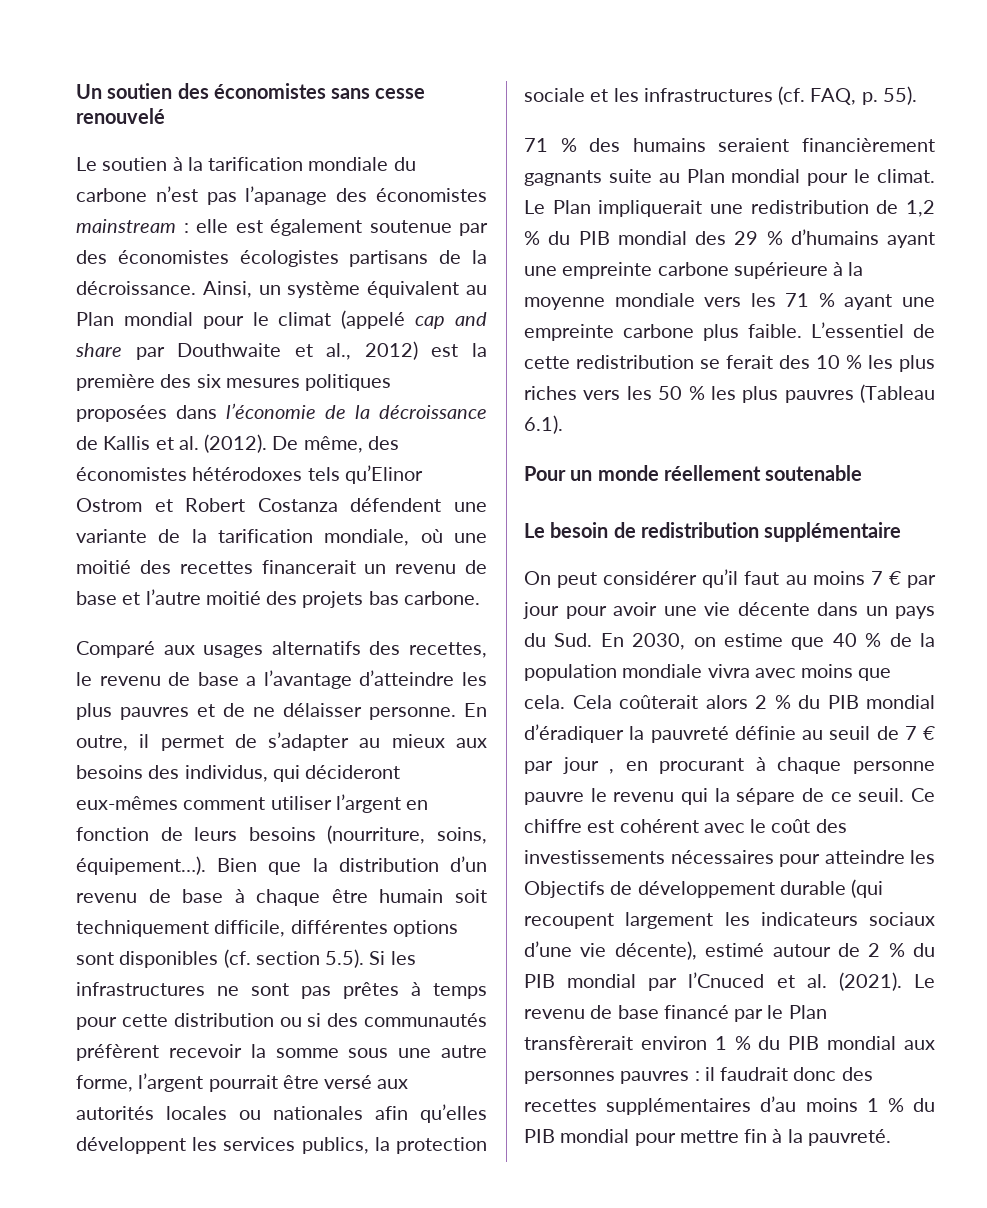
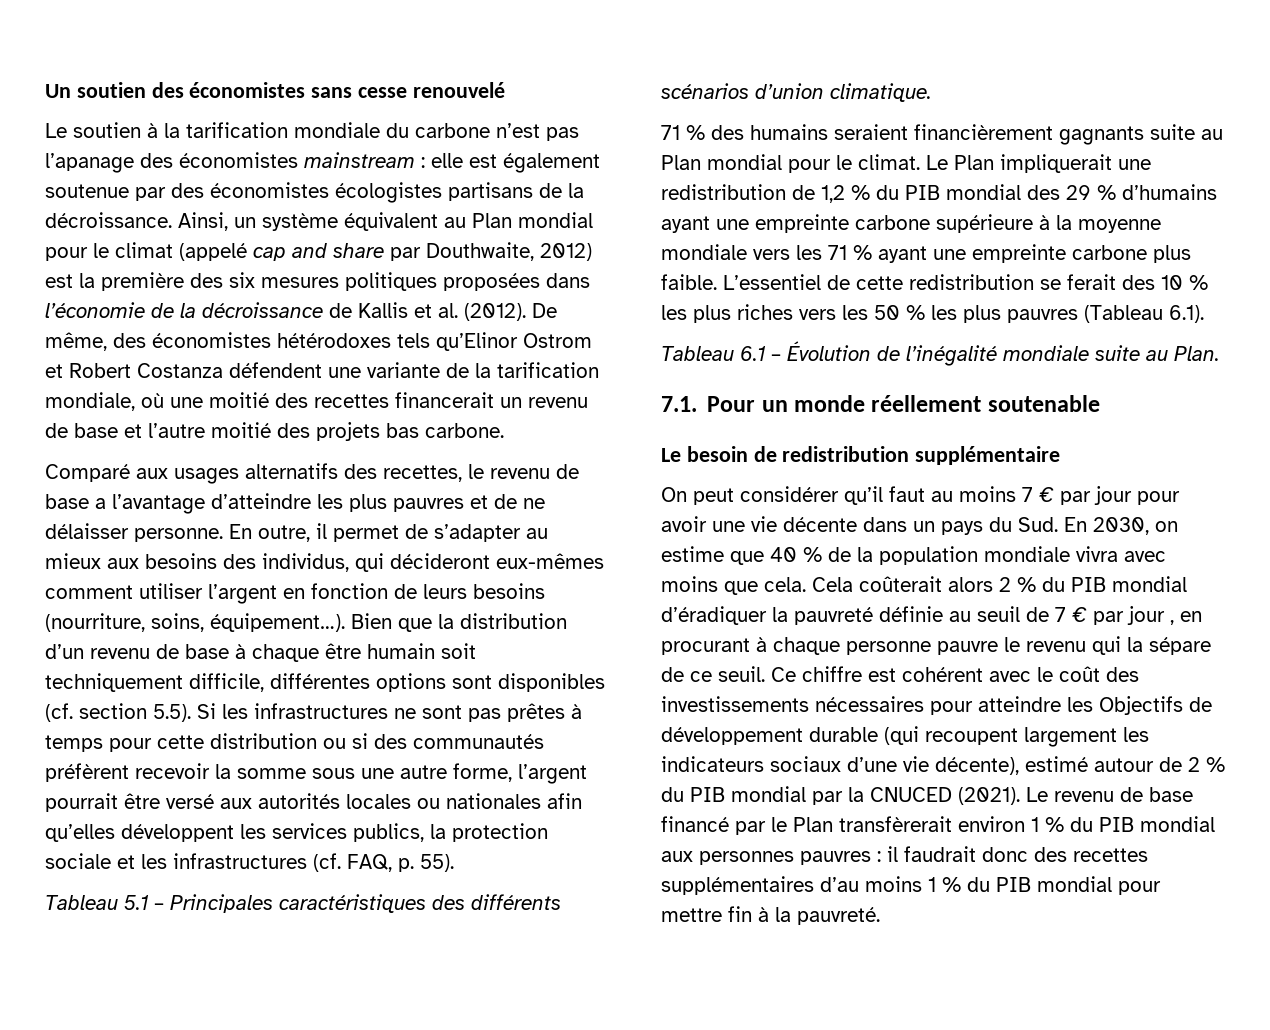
- Ainsi, un système équivalent au Plan mondial pour le climat (appelé cap and share par Douthwaite et al., 2012) est la première des six mesures politiques proposées dans l’économie de la décroissance de Kallis et al. (2012).
+ Ainsi, un système équivalent au Plan mondial pour le climat (appelé cap and share par Douthwaite, 2012) est la première des six mesures politiques proposées dans l’économie de la décroissance de Kallis et al. (2012).
+ Tableau 5.1 – Principales caractéristiques des différents scénarios d’union climatique.
- Pour un monde réellement soutenable
+ Tableau 6.1 – Évolution de l’inégalité mondiale suite au Plan.
+ 7.1. Pour un monde réellement soutenable
- Ce chiffre est cohérent avec le coût des investissements nécessaires pour atteindre les Objectifs de développement durable (qui recoupent largement les indicateurs sociaux d’une vie décente), estimé autour de 2 % du PIB mondial par l’Cnuced et al. (2021).
+ Ce chiffre est cohérent avec le coût des investissements nécessaires pour atteindre les Objectifs de développement durable (qui recoupent largement les indicateurs sociaux d’une vie décente), estimé autour de 2 % du PIB mondial par la CNUCED (2021).

